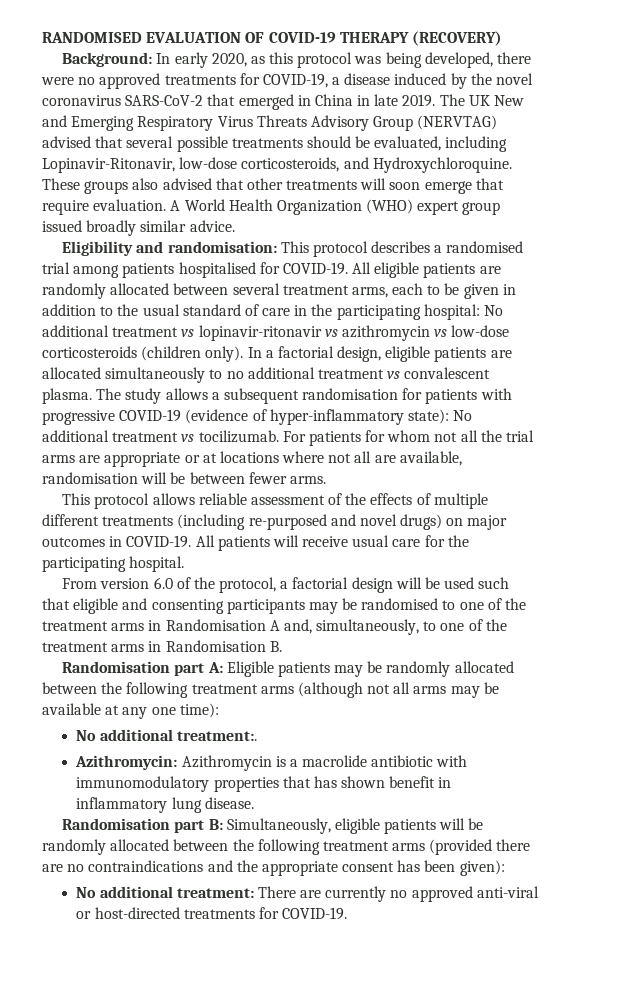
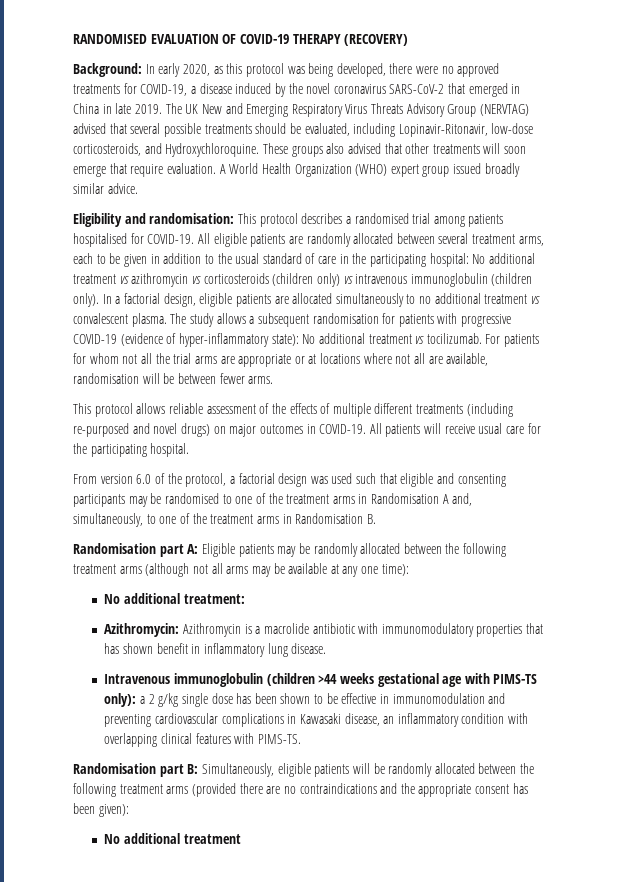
- All eligible patients are randomly allocated between several treatment arms, each to be given in addition to the usual standard of care in the participating hospital: No additional treatment vs lopinavir-ritonavir vs azithromycin vs low-dose corticosteroids (children only).
+ All eligible patients are randomly allocated between several treatment arms, each to be given in addition to the usual standard of care in the participating hospital: No additional treatment vs azithromycin vs corticosteroids (children only) vs intravenous immunoglobulin (children only).
- From version 6.0 of the protocol, a factorial design will be used such that eligible and consenting participants may be randomised to one of the treatment arms in Randomisation A and, simultaneously, to one of the treatment arms in Randomisation B.
+ From version 6.0 of the protocol, a factorial design was used such that eligible and consenting participants may be randomised to one of the treatment arms in Randomisation A and, simultaneously, to one of the treatment arms in Randomisation B.
- No additional treatment:.
+ No additional treatment:
+ Intravenous immunoglobulin (children >44 weeks gestational age with PIMS-TS only): a 2 g/kg single dose has been shown to be effective in immunomodulation and preventing cardiovascular complications in Kawasaki disease, an inflammatory condition with overlapping clinical features with PIMS-TS.
  Randomisation part B: Simultaneously, eligible patients will be randomly allocated between the following treatment arms (provided there are no contraindications and the appropriate consent has been given):
- No additional treatment: There are currently no approved anti-viral or host-directed treatments for COVID-19.
+ No additional treatment

